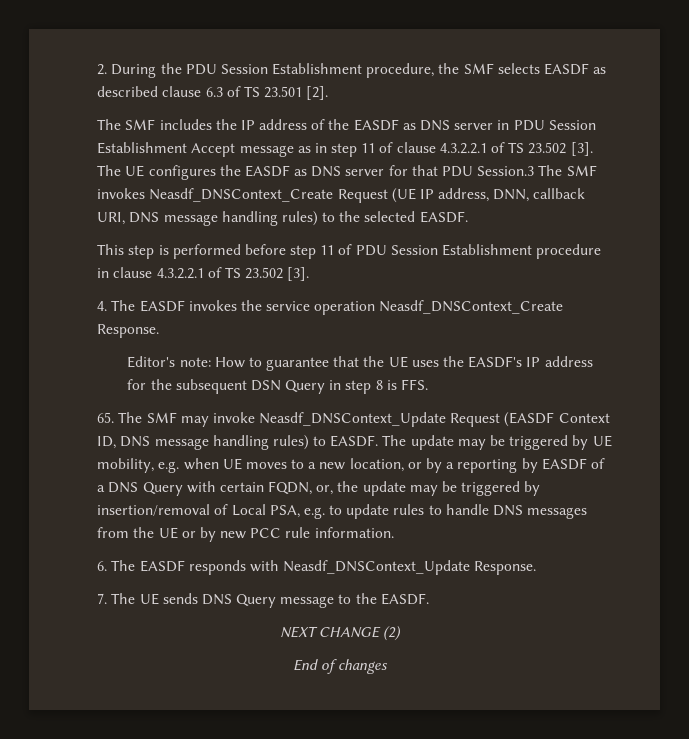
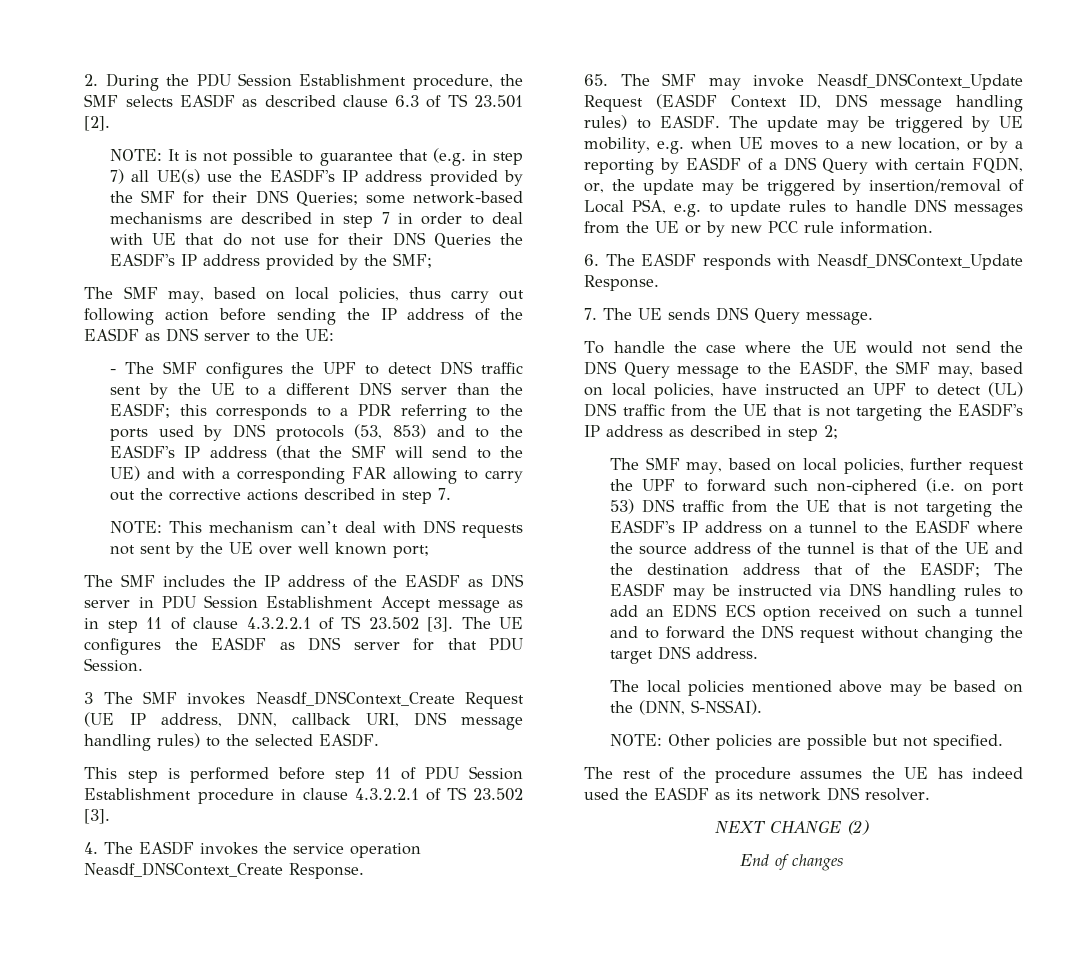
+ NOTE: It is not possible to guarantee that (e.g. in step 7) all UE(s) use the EASDF's IP address provided by the SMF for their DNS Queries; some network-based mechanisms are described in step 7 in order to deal with UE that do not use for their DNS Queries the EASDF's IP address provided by the SMF;
+ The SMF may, based on local policies, thus carry out following action before sending the IP address of the EASDF as DNS server to the UE:
+ - The SMF configures the UPF to detect DNS traffic sent by the UE to a different DNS server than the EASDF; this corresponds to a PDR referring to the ports used by DNS protocols (53, 853) and to the EASDF's IP address (that the SMF will send to the UE) and with a corresponding FAR allowing to carry out the corrective actions described in step 7.
+ NOTE: This mechanism can’t deal with DNS requests not sent by the UE over well known port;
- The UE configures the EASDF as DNS server for that PDU Session.3 The SMF invokes Neasdf_DNSContext_Create Request (UE IP address, DNN, callback URI, DNS message handling rules) to the selected EASDF.
+ The UE configures the EASDF as DNS server for that PDU Session.
+ 3 The SMF invokes Neasdf_DNSContext_Create Request (UE IP address, DNN, callback URI, DNS message handling rules) to the selected EASDF.
- Editor's note: How to guarantee that the UE uses the EASDF's IP address for the subsequent DSN Query in step 8 is FFS.
- 7. The UE sends DNS Query message to the EASDF.
+ 7. The UE sends DNS Query message.
+ To handle the case where the UE would not send the DNS Query message to the EASDF, the SMF may, based on local policies, have instructed an UPF to detect (UL) DNS traffic from the UE that is not targeting the EASDF's IP address as described in step 2;
+ The SMF may, based on local policies, further request the UPF to forward such non-ciphered (i.e. on port 53) DNS traffic from the UE that is not targeting the EASDF's IP address on a tunnel to the EASDF where the source address of the tunnel is that of the UE and the destination address that of the EASDF; The EASDF may be instructed via DNS handling rules to add an EDNS ECS option received on such a tunnel and to forward the DNS request without changing the target DNS address.
+ The local policies mentioned above may be based on the (DNN, S-NSSAI).
+ NOTE: Other policies are possible but not specified.
+ The rest of the procedure assumes the UE has indeed used the EASDF as its network DNS resolver.

